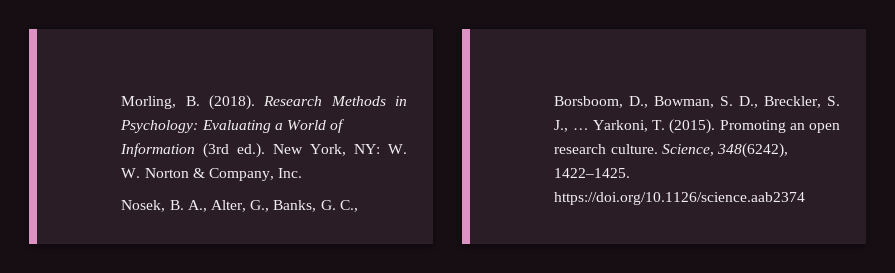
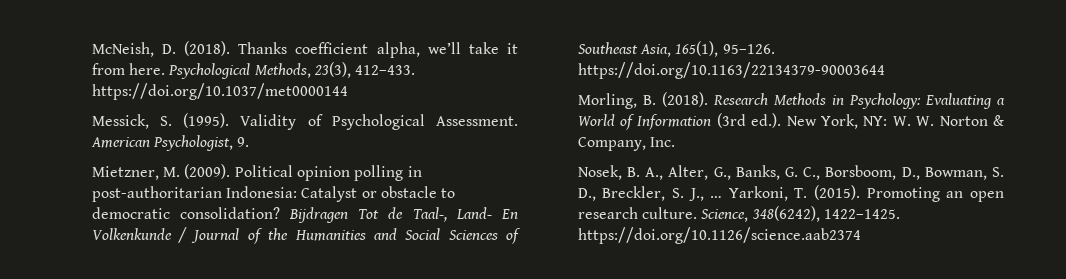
+ McNeish, D. (2018). Thanks coefficient alpha, we’ll take it from here. Psychological Methods, 23(3), 412–433. https://doi.org/10.1037/met0000144
+ Messick, S. (1995). Validity of Psychological Assessment. American Psychologist, 9.
+ Mietzner, M. (2009). Political opinion polling in post-authoritarian Indonesia: Catalyst or obstacle to democratic consolidation? Bijdragen Tot de Taal-, Land- En Volkenkunde / Journal of the Humanities and Social Sciences of Southeast Asia, 165(1), 95–126. https://doi.org/10.1163/22134379-90003644

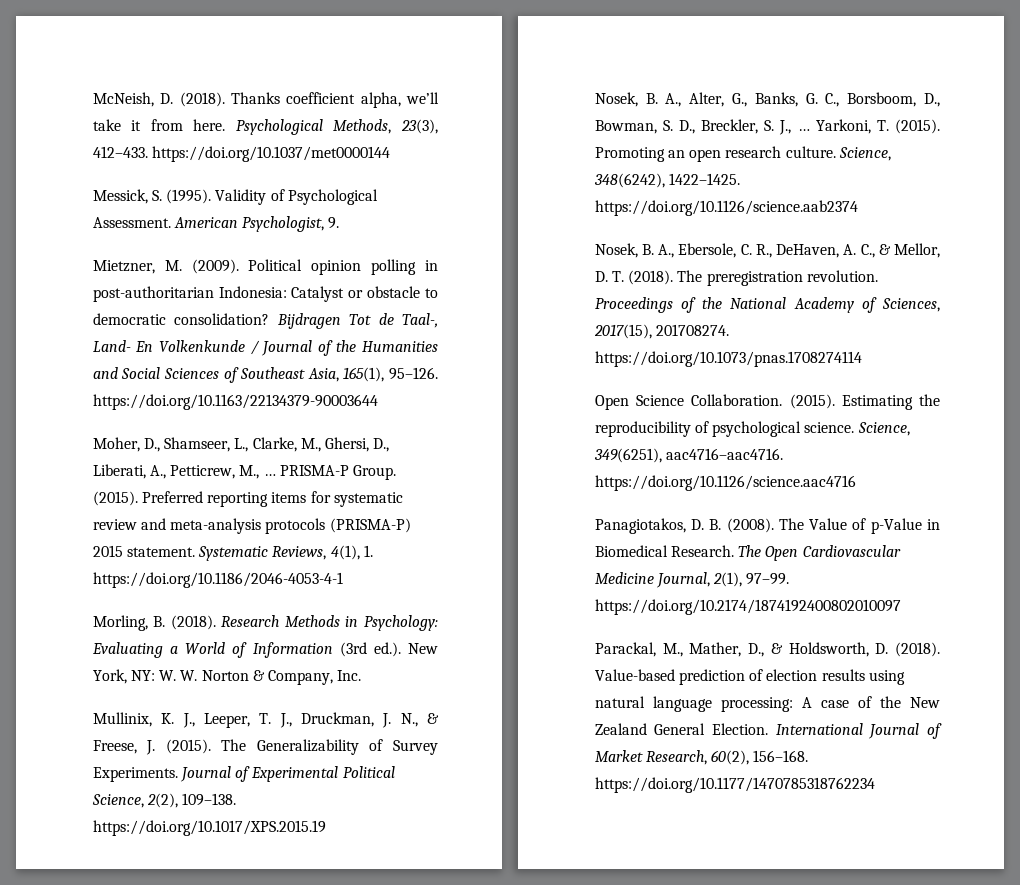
+ Moher, D., Shamseer, L., Clarke, M., Ghersi, D., Liberati, A., Petticrew, M., … PRISMA-P Group. (2015). Preferred reporting items for systematic review and meta-analysis protocols (PRISMA-P) 2015 statement. Systematic Reviews, 4(1), 1. https://doi.org/10.1186/2046-4053-4-1
+ Mullinix, K. J., Leeper, T. J., Druckman, J. N., & Freese, J. (2015). The Generalizability of Survey Experiments. Journal of Experimental Political Science, 2(2), 109–138. https://doi.org/10.1017/XPS.2015.19
+ Nosek, B. A., Ebersole, C. R., DeHaven, A. C., & Mellor, D. T. (2018). The preregistration revolution. Proceedings of the National Academy of Sciences, 2017(15), 201708274. https://doi.org/10.1073/pnas.1708274114
+ Open Science Collaboration. (2015). Estimating the reproducibility of psychological science. Science, 349(6251), aac4716–aac4716. https://doi.org/10.1126/science.aac4716
+ Panagiotakos, D. B. (2008). The Value of p-Value in Biomedical Research. The Open Cardiovascular Medicine Journal, 2(1), 97–99. https://doi.org/10.2174/1874192400802010097
+ Parackal, M., Mather, D., & Holdsworth, D. (2018). Value-based prediction of election results using natural language processing: A case of the New Zealand General Election. International Journal of Market Research, 60(2), 156–168. https://doi.org/10.1177/1470785318762234

